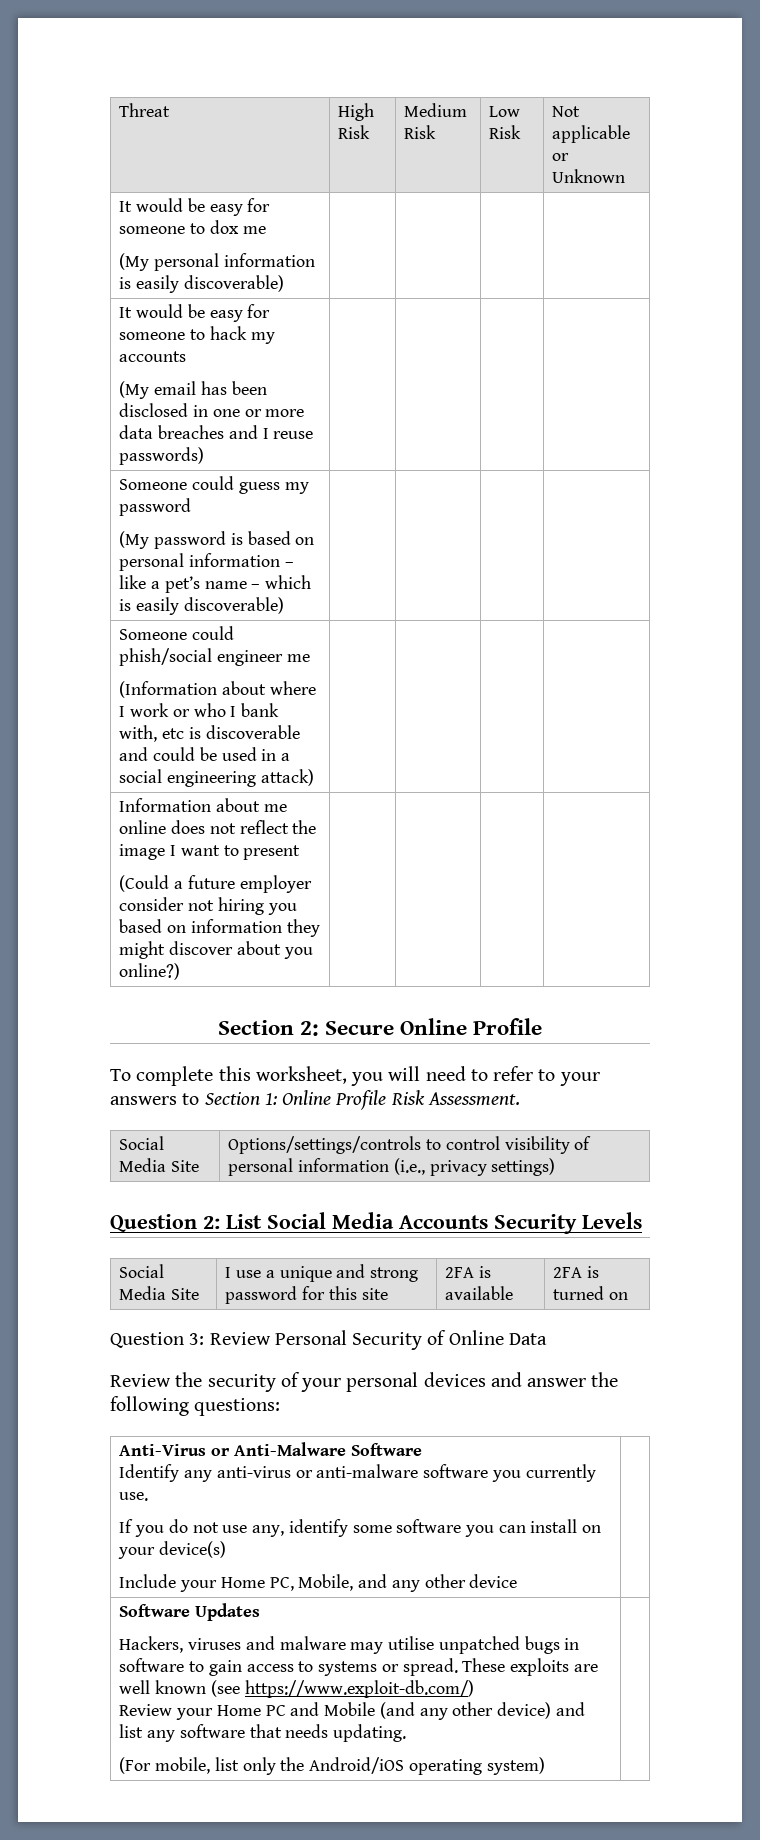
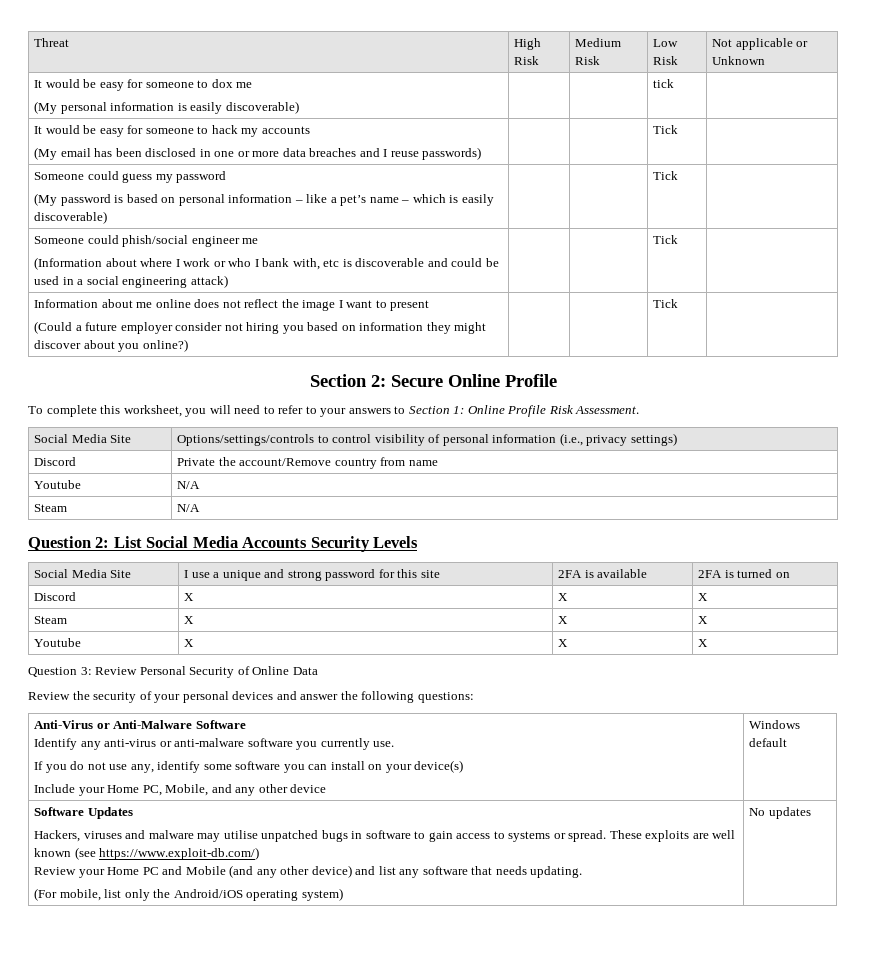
  It would be easy for someone to dox me
- (My personal information is easily discoverable) | | | |
+ (My personal information is easily discoverable) | | | tick |
  It would be easy for someone to hack my accounts
- (My email has been disclosed in one or more data breaches and I reuse passwords) | | | |
+ (My email has been disclosed in one or more data breaches and I reuse passwords) | | | Tick |
  Someone could guess my password
- (My password is based on personal information – like a pet’s name – which is easily discoverable) | | | |
+ (My password is based on personal information – like a pet’s name – which is easily discoverable) | | | Tick |
  Someone could phish/social engineer me
- (Information about where I work or who I bank with, etc is discoverable and could be used in a social engineering attack) | | | |
+ (Information about where I work or who I bank with, etc is discoverable and could be used in a social engineering attack) | | | Tick |
  Information about me online does not reflect the image I want to present
- (Could a future employer consider not hiring you based on information they might discover about you online?) | | | |
+ (Could a future employer consider not hiring you based on information they might discover about you online?) | | | Tick |
+ Discord | Private the account/Remove country from name
+ Youtube | N/A
+ Steam | N/A
+ Discord | X | X | X
+ Steam | X | X | X
+ Youtube | X | X | X
  Anti-Virus or Anti-Malware Software
  Identify any anti-virus or anti-malware software you currently use.
  If you do not use any, identify some software you can install on your device(s)
- Include your Home PC, Mobile, and any other device |
+ Include your Home PC, Mobile, and any other device | Windows default
+ No updates

